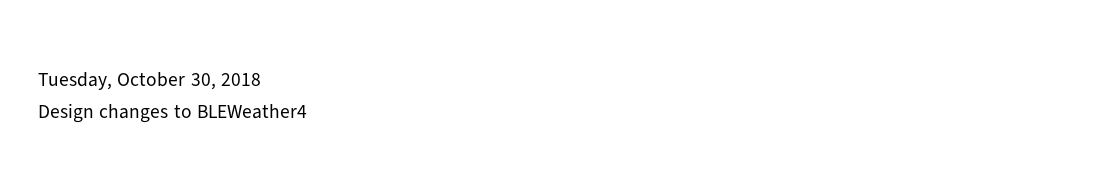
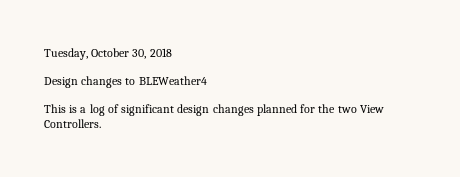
+ This is a log of significant design changes planned for the two View Controllers.

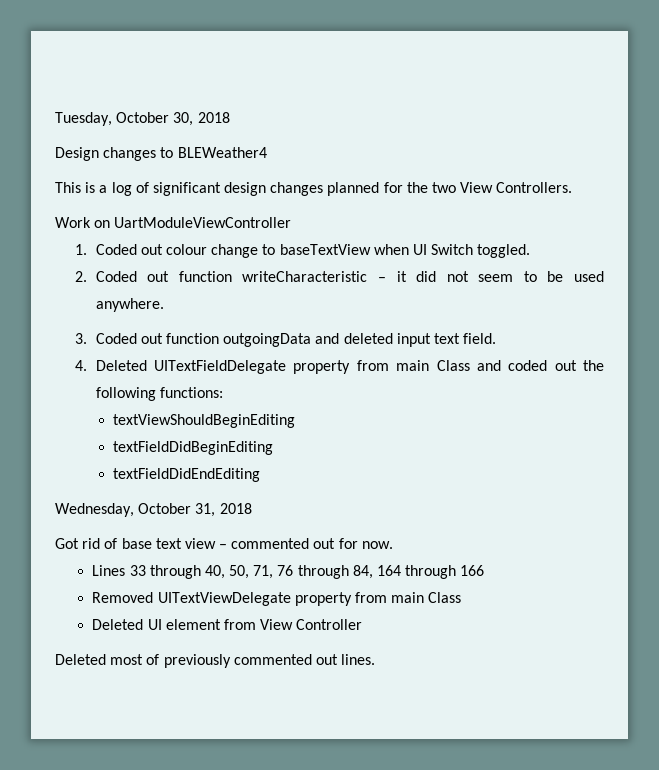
+ Work on UartModuleViewController
+ 1. Coded out colour change to baseTextView when UI Switch toggled.
+ 2. Coded out function writeCharacteristic – it did not seem to be used anywhere.
+ 3. Coded out function outgoingData and deleted input text field.
+ 4. Deleted UITextFieldDelegate property from main Class and coded out the following functions:
+ textViewShouldBeginEditing
+ textFieldDidBeginEditing
+ textFieldDidEndEditing
+ Wednesday, October 31, 2018
+ Got rid of base text view – commented out for now.
+ Lines 33 through 40, 50, 71, 76 through 84, 164 through 166
+ Removed UITextViewDelegate property from main Class
+ Deleted UI element from View Controller
+ Deleted most of previously commented out lines.

